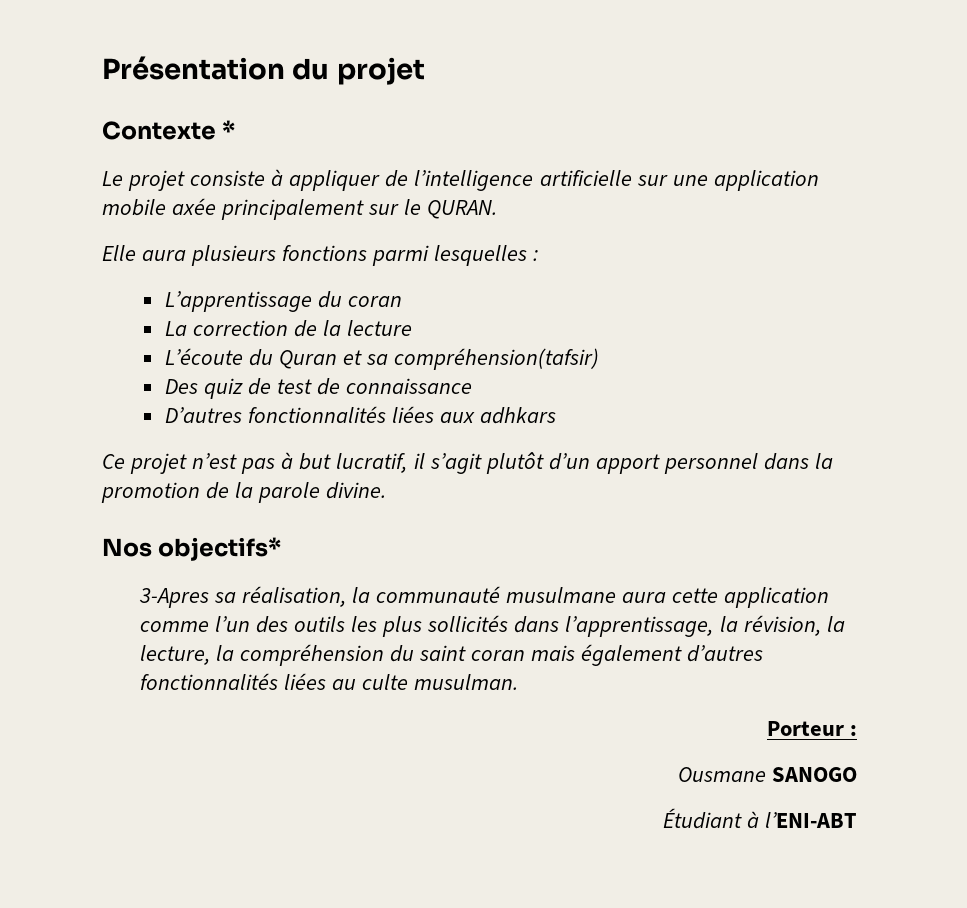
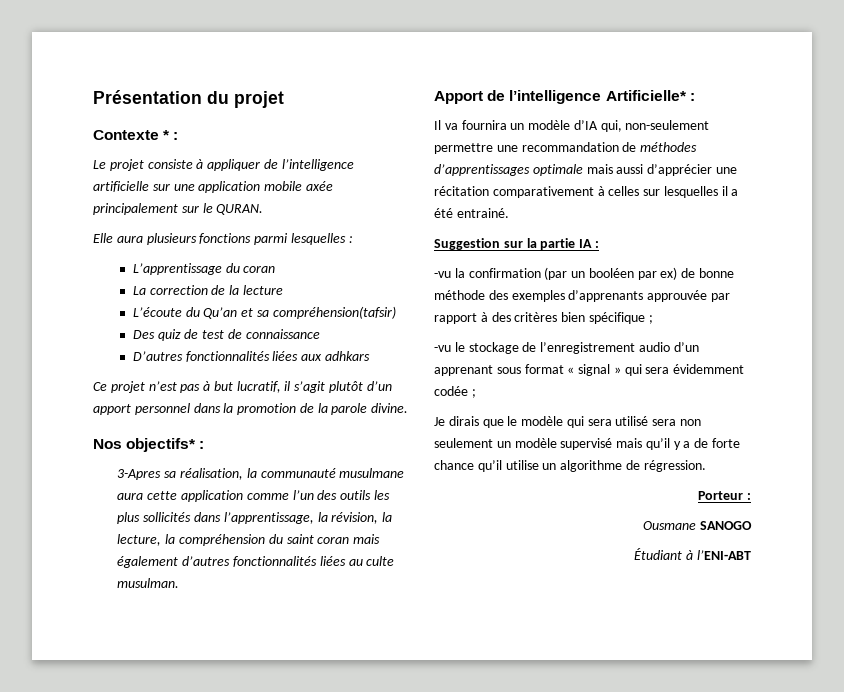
- Contexte *
+ Contexte * :
- L’écoute du Quran et sa compréhension(tafsir)
+ L’écoute du Qu’an et sa compréhension(tafsir)
- Nos objectifs*
+ Nos objectifs* :
+ Apport de l’intelligence Artificielle* :
+ Il va fournira un modèle d’IA qui, non-seulement permettre une recommandation de méthodes d’apprentissages optimale mais aussi d’apprécier une récitation comparativement à celles sur lesquelles il a été entrainé.
+ Suggestion sur la partie IA :
+ -vu la confirmation (par un booléen par ex) de bonne méthode des exemples d’apprenants approuvée par rapport à des critères bien spécifique ;
+ -vu le stockage de l’enregistrement audio d’un apprenant sous format « signal » qui sera évidemment codée ;
+ Je dirais que le modèle qui sera utilisé sera non seulement un modèle supervisé mais qu’il y a de forte chance qu’il utilise un algorithme de régression.

